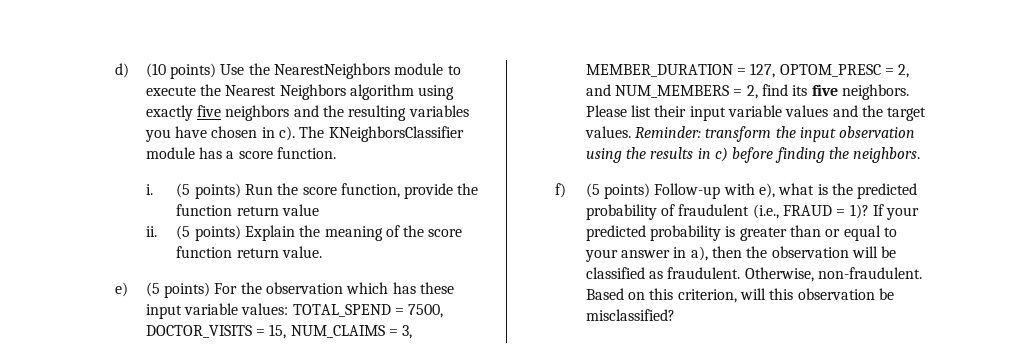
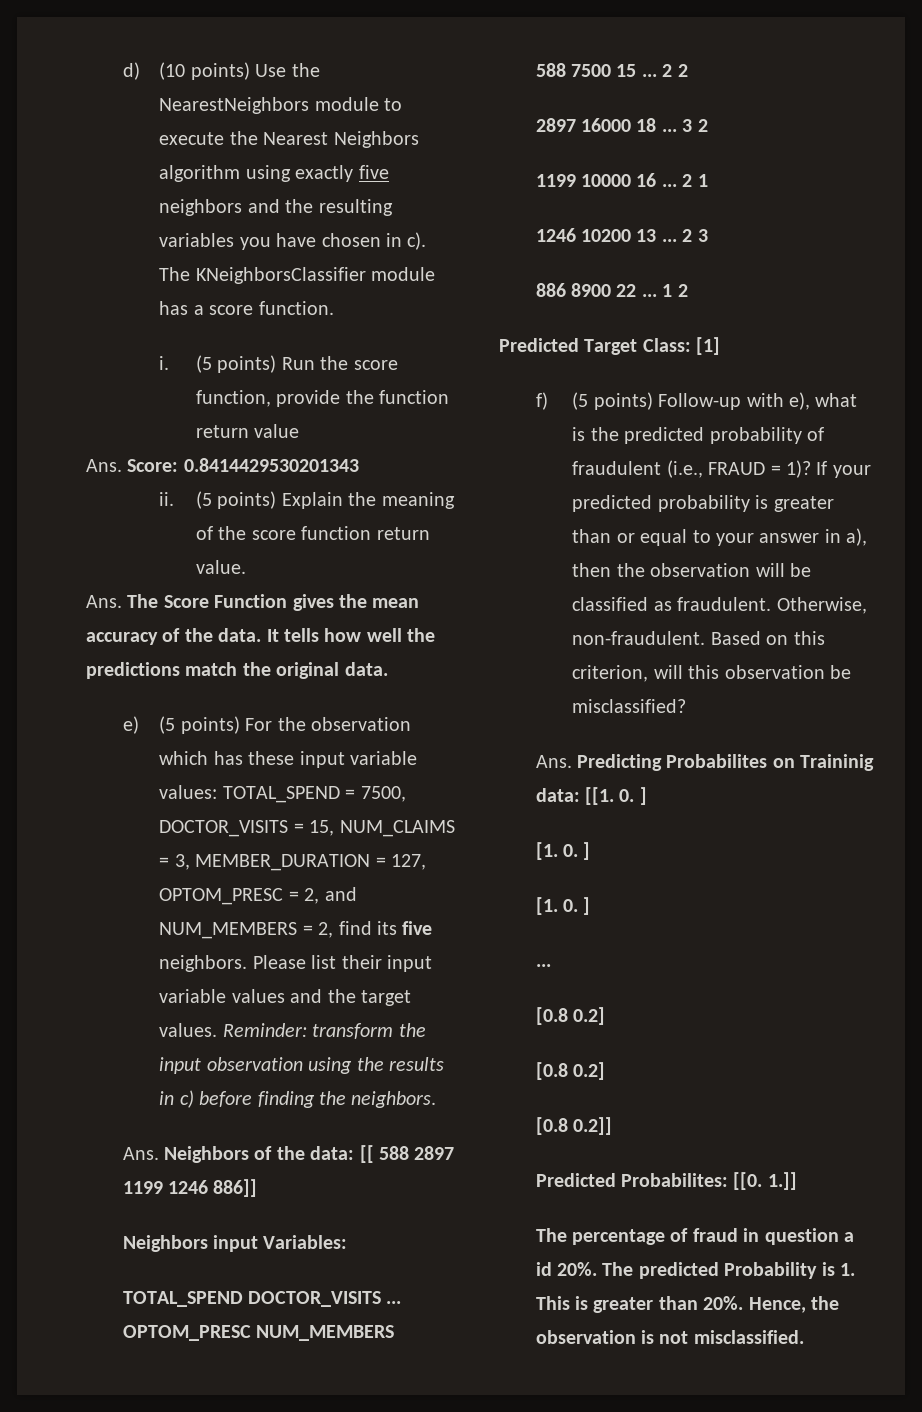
+ Ans. Score: 0.8414429530201343
+ Ans. The Score Function gives the mean accuracy of the data. It tells how well the predictions match the original data.
+ Ans. Neighbors of the data: [[ 588 2897 1199 1246 886]]
+ Neighbors input Variables:
+ TOTAL_SPEND DOCTOR_VISITS ... OPTOM_PRESC NUM_MEMBERS
+ 588 7500 15 ... 2 2
+ 2897 16000 18 ... 3 2
+ 1199 10000 16 ... 2 1
+ 1246 10200 13 ... 2 3
+ 886 8900 22 ... 1 2
+ Predicted Target Class: [1]
+ Ans. Predicting Probabilites on Traininig data: [[1. 0. ]
+ [1. 0. ]
+ [1. 0. ]
+ ...
+ [0.8 0.2]
+ [0.8 0.2]
+ [0.8 0.2]]
+ Predicted Probabilites: [[0. 1.]]
+ The percentage of fraud in question a id 20%. The predicted Probability is 1. This is greater than 20%. Hence, the observation is not misclassified.

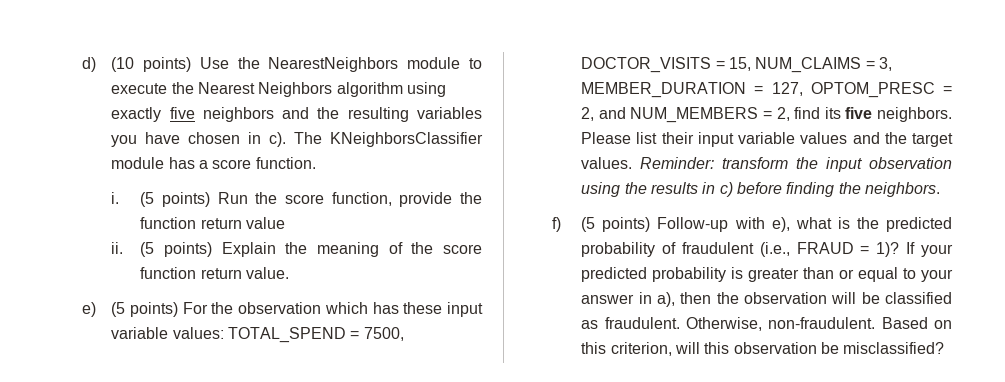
- Ans. Score: 0.8414429530201343
- Ans. The Score Function gives the mean accuracy of the data. It tells how well the predictions match the original data.
- Ans. Neighbors of the data: [[ 588 2897 1199 1246 886]]
- Neighbors input Variables:
- TOTAL_SPEND DOCTOR_VISITS ... OPTOM_PRESC NUM_MEMBERS
- 588 7500 15 ... 2 2
- 2897 16000 18 ... 3 2
- 1199 10000 16 ... 2 1
- 1246 10200 13 ... 2 3
- 886 8900 22 ... 1 2
- Predicted Target Class: [1]
- Ans. Predicting Probabilites on Traininig data: [[1. 0. ]
- [1. 0. ]
- [1. 0. ]
- ...
- [0.8 0.2]
- [0.8 0.2]
- [0.8 0.2]]
- Predicted Probabilites: [[0. 1.]]
- The percentage of fraud in question a id 20%. The predicted Probability is 1. This is greater than 20%. Hence, the observation is not misclassified.

